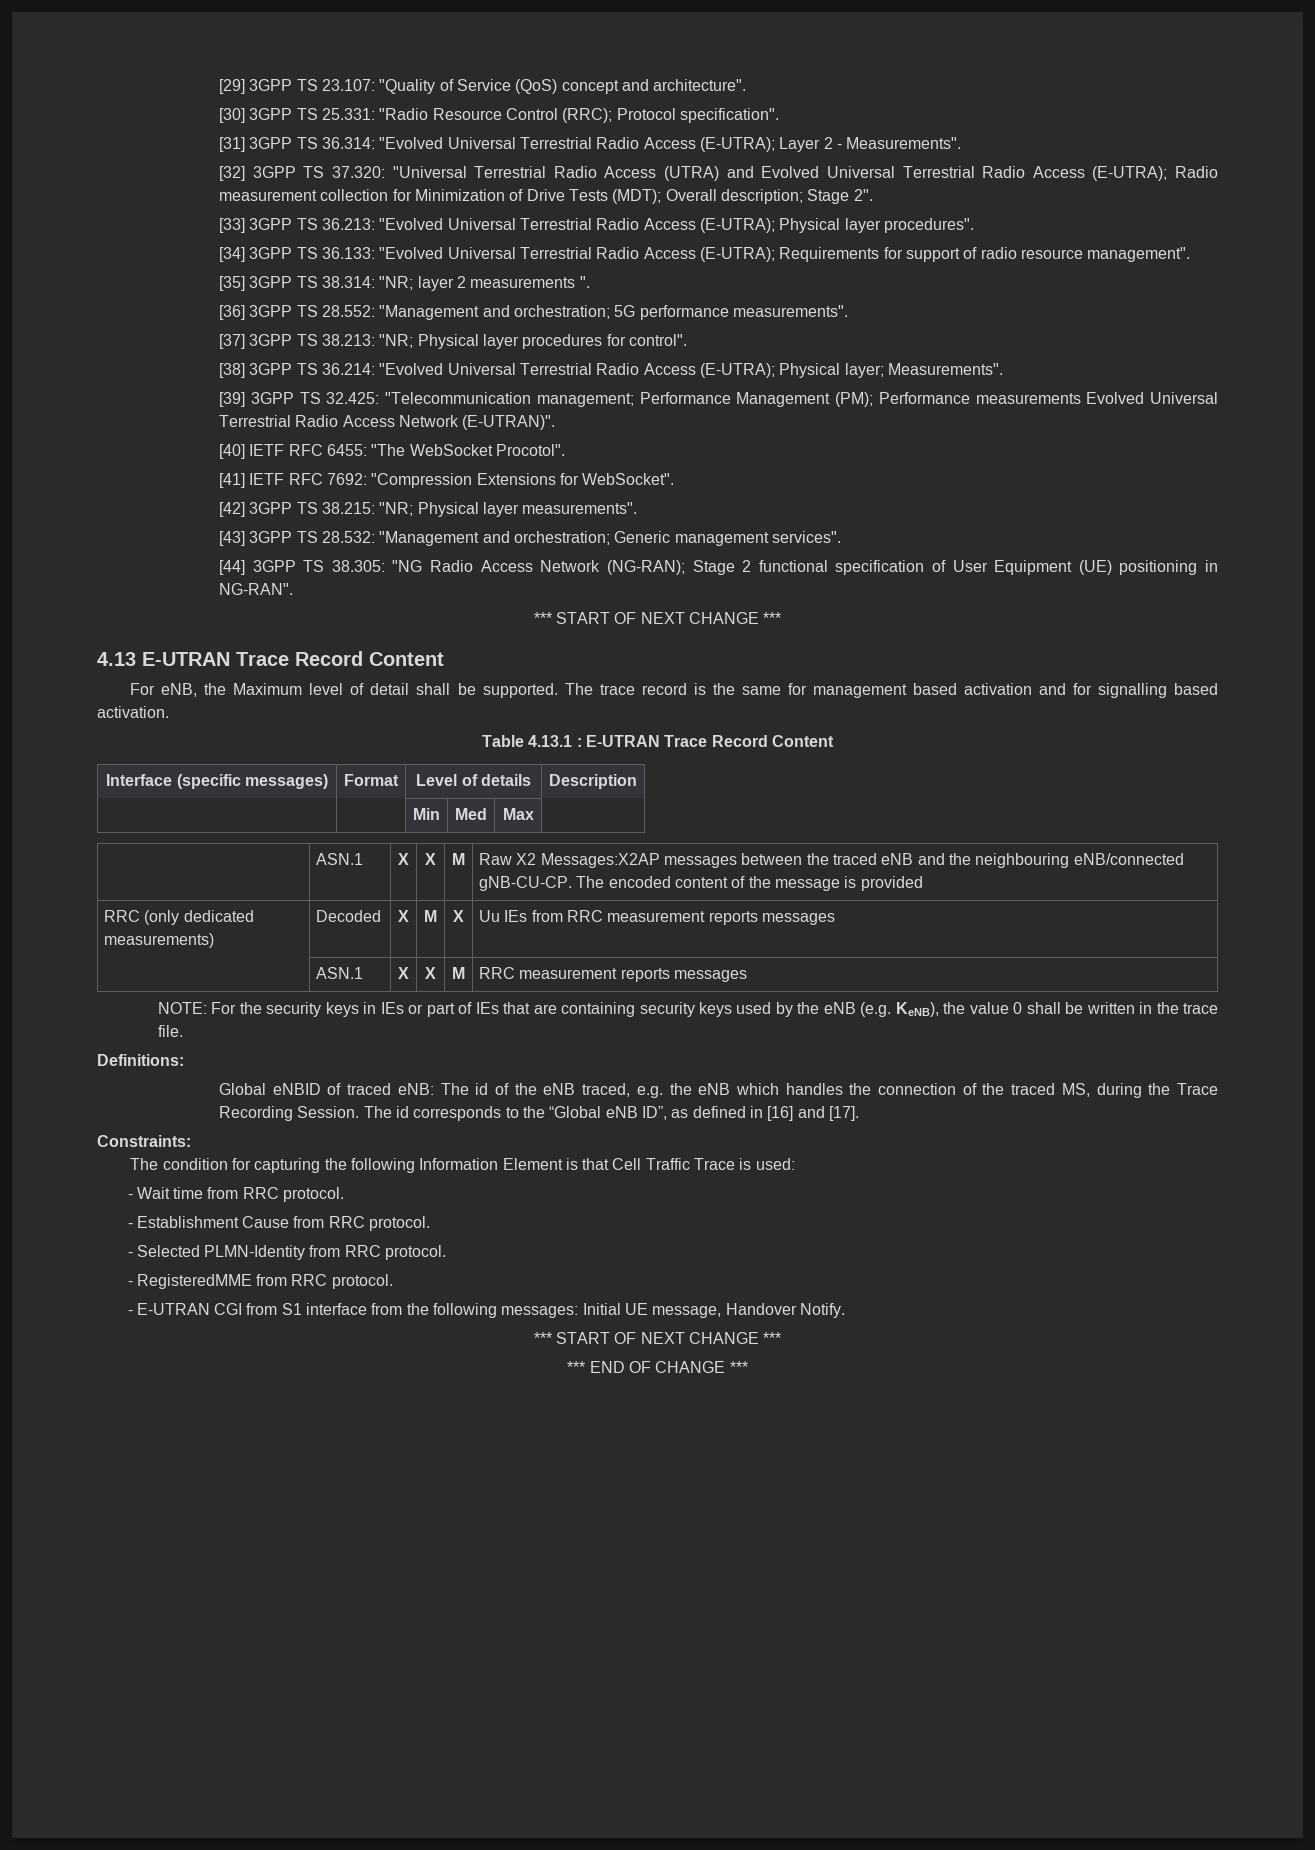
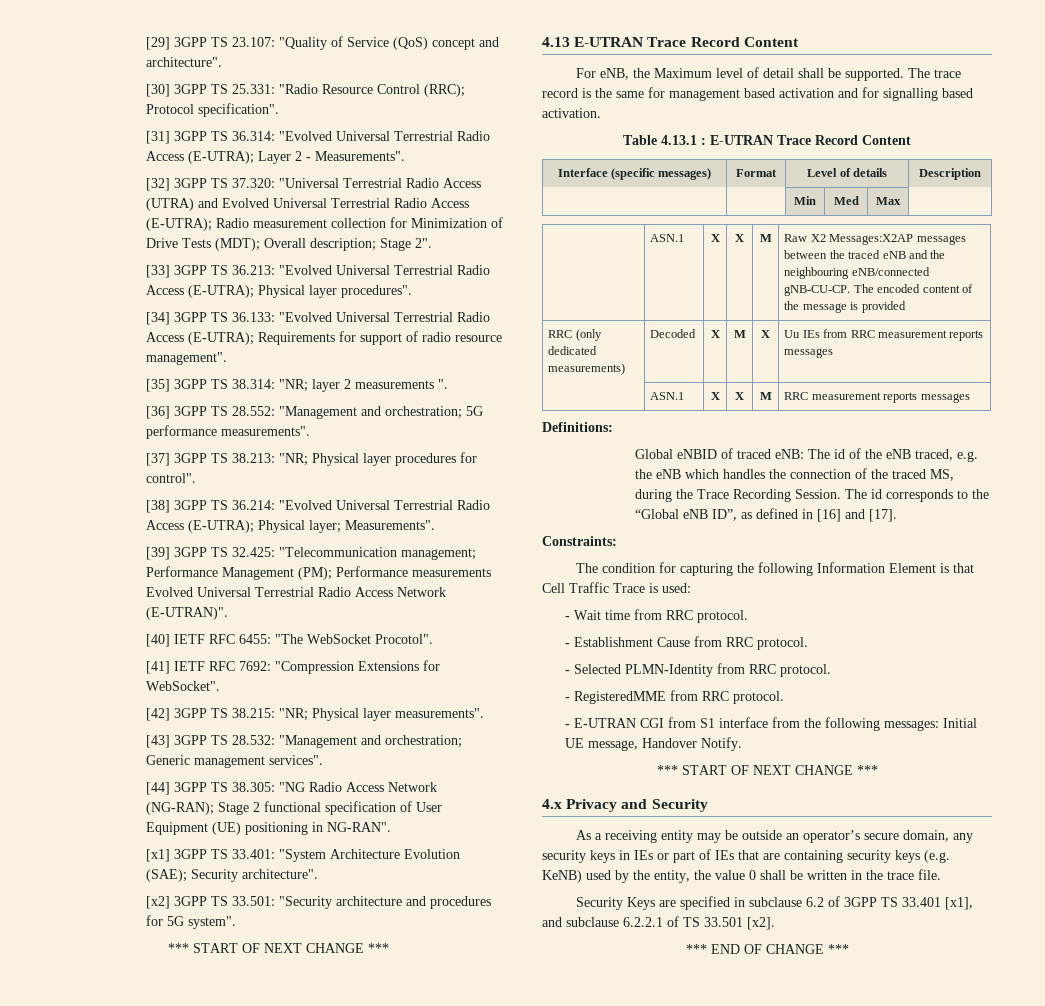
+ [x1] 3GPP TS 33.401: "System Architecture Evolution (SAE); Security architecture".
+ [x2] 3GPP TS 33.501: "Security architecture and procedures for 5G system".
- NOTE: For the security keys in IEs or part of IEs that are containing security keys used by the eNB (e.g. KeNB), the value 0 shall be written in the trace file.
+ 4.x Privacy and Security
+ As a receiving entity may be outside an operator’s secure domain, any security keys in IEs or part of IEs that are containing security keys (e.g. KeNB) used by the entity, the value 0 shall be written in the trace file.
+ Security Keys are specified in subclause 6.2 of 3GPP TS 33.401 [x1], and subclause 6.2.2.1 of TS 33.501 [x2].

